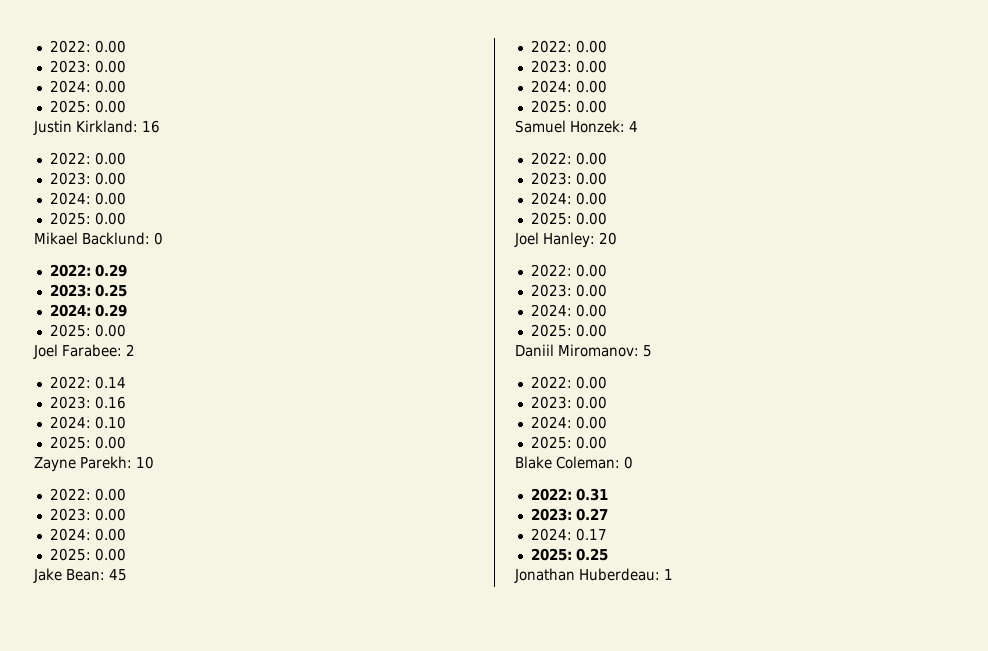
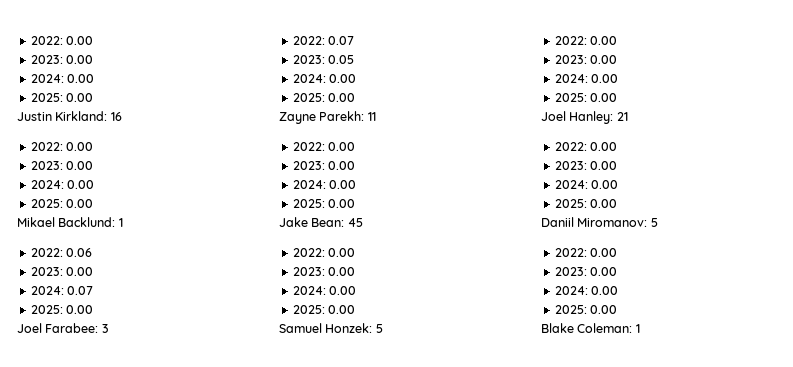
- Mikael Backlund: 0
- 2022: 0.29
- 2023: 0.25
- 2024: 0.29
+ Mikael Backlund: 1
+ 2022: 0.06
+ 2023: 0.00
+ 2024: 0.07
- Joel Farabee: 2
- 2022: 0.14
- 2023: 0.16
- 2024: 0.10
+ Joel Farabee: 3
+ 2022: 0.07
+ 2023: 0.05
+ 2024: 0.00
- Zayne Parekh: 10
+ Zayne Parekh: 11
- Samuel Honzek: 4
+ Samuel Honzek: 5
- Joel Hanley: 20
+ Joel Hanley: 21
- Blake Coleman: 0
- 2022: 0.31
- 2023: 0.27
- 2024: 0.17
- 2025: 0.25
- Jonathan Huberdeau: 1
+ Blake Coleman: 1

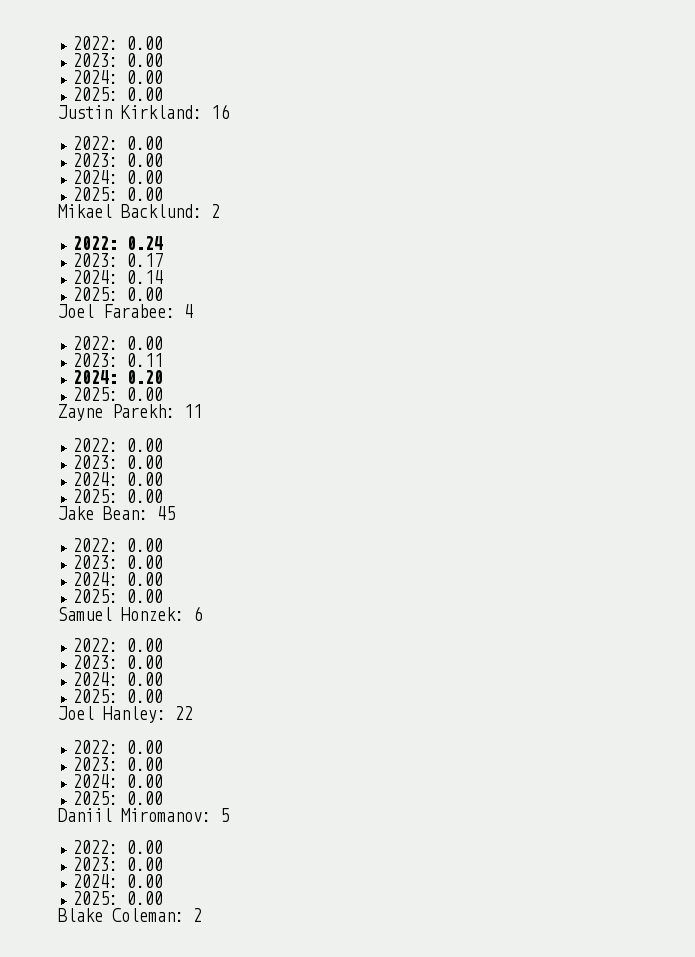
- Mikael Backlund: 1
- 2022: 0.06
- 2023: 0.00
- 2024: 0.07
+ Mikael Backlund: 2
+ 2022: 0.24
+ 2023: 0.17
+ 2024: 0.14
- Joel Farabee: 3
- 2022: 0.07
- 2023: 0.05
- 2024: 0.00
+ Joel Farabee: 4
+ 2022: 0.00
+ 2023: 0.11
+ 2024: 0.20
- Samuel Honzek: 5
+ Samuel Honzek: 6
- Joel Hanley: 21
+ Joel Hanley: 22
- Blake Coleman: 1
+ Blake Coleman: 2

